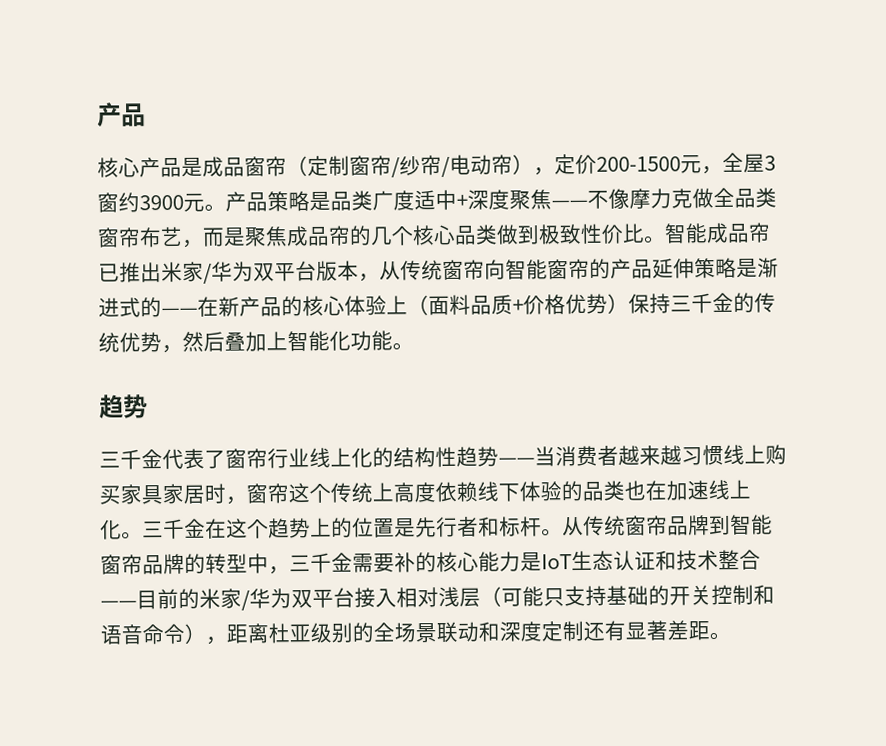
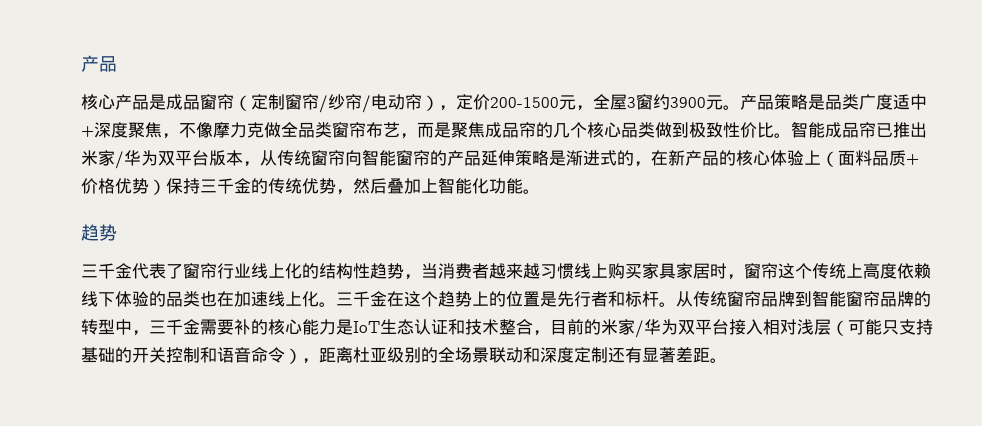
- 产品策略是品类广度适中+深度聚焦——不像摩力克做全品类窗帘布艺，而是聚焦成品帘的几个核心品类做到极致性价比。
+ 产品策略是品类广度适中+深度聚焦，不像摩力克做全品类窗帘布艺，而是聚焦成品帘的几个核心品类做到极致性价比。
- 智能成品帘已推出米家/华为双平台版本，从传统窗帘向智能窗帘的产品延伸策略是渐进式的——在新产品的核心体验上（面料品质+价格优势）保持三千金的传统优势，然后叠加上智能化功能。
+ 智能成品帘已推出米家/华为双平台版本，从传统窗帘向智能窗帘的产品延伸策略是渐进式的，在新产品的核心体验上（面料品质+价格优势）保持三千金的传统优势，然后叠加上智能化功能。
- 三千金代表了窗帘行业线上化的结构性趋势——当消费者越来越习惯线上购买家具家居时，窗帘这个传统上高度依赖线下体验的品类也在加速线上化。
+ 三千金代表了窗帘行业线上化的结构性趋势，当消费者越来越习惯线上购买家具家居时，窗帘这个传统上高度依赖线下体验的品类也在加速线上化。
- 从传统窗帘品牌到智能窗帘品牌的转型中，三千金需要补的核心能力是IoT生态认证和技术整合——目前的米家/华为双平台接入相对浅层（可能只支持基础的开关控制和语音命令），距离杜亚级别的全场景联动和深度定制还有显著差距。
+ 从传统窗帘品牌到智能窗帘品牌的转型中，三千金需要补的核心能力是IoT生态认证和技术整合，目前的米家/华为双平台接入相对浅层（可能只支持基础的开关控制和语音命令），距离杜亚级别的全场景联动和深度定制还有显著差距。

